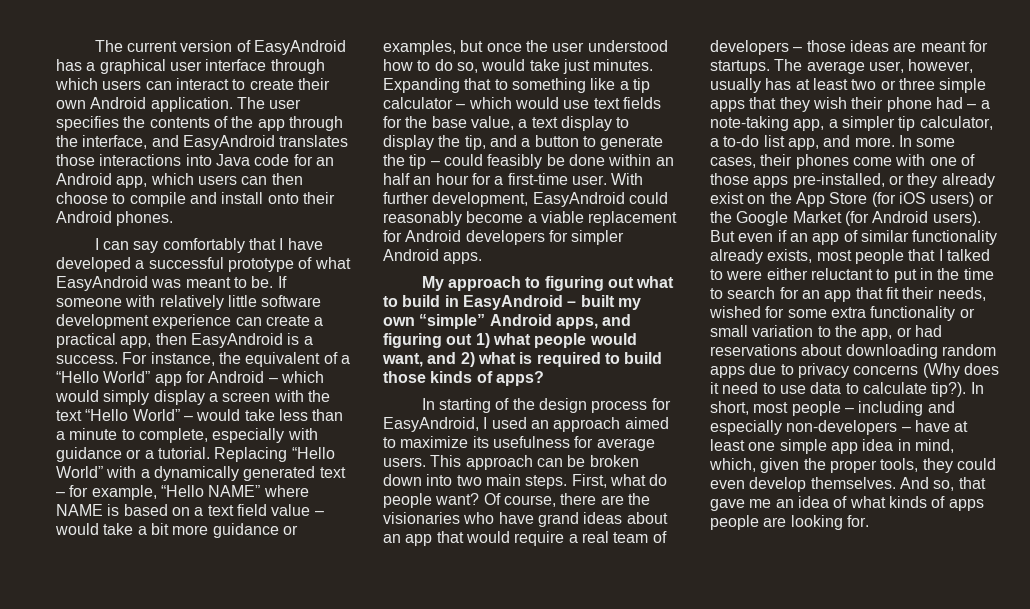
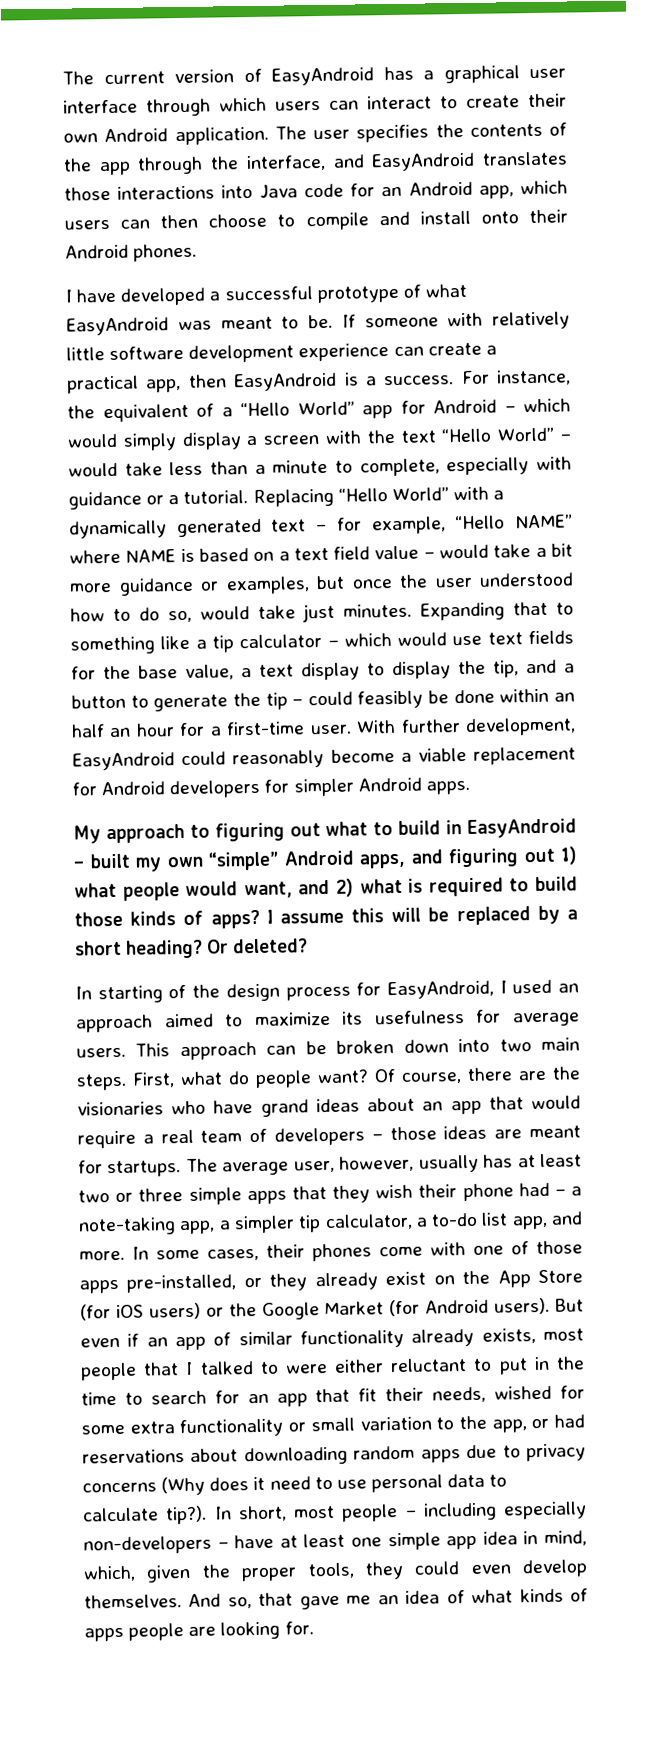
- I can say comfortably that I have developed a successful prototype of what EasyAndroid was meant to be.
+ I have developed a successful prototype of what EasyAndroid was meant to be.
+ I assume this will be replaced by a short heading? Or deleted?
- But even if an app of similar functionality already exists, most people that I talked to were either reluctant to put in the time to search for an app that fit their needs, wished for some extra functionality or small variation to the app, or had reservations about downloading random apps due to privacy concerns (Why does it need to use data to calculate tip?).
+ But even if an app of similar functionality already exists, most people that I talked to were either reluctant to put in the time to search for an app that fit their needs, wished for some extra functionality or small variation to the app, or had reservations about downloading random apps due to privacy concerns (Why does it need to use personal data to calculate tip?).
- In short, most people – including and especially non-developers – have at least one simple app idea in mind, which, given the proper tools, they could even develop themselves.
+ In short, most people – including especially non-developers – have at least one simple app idea in mind, which, given the proper tools, they could even develop themselves.

